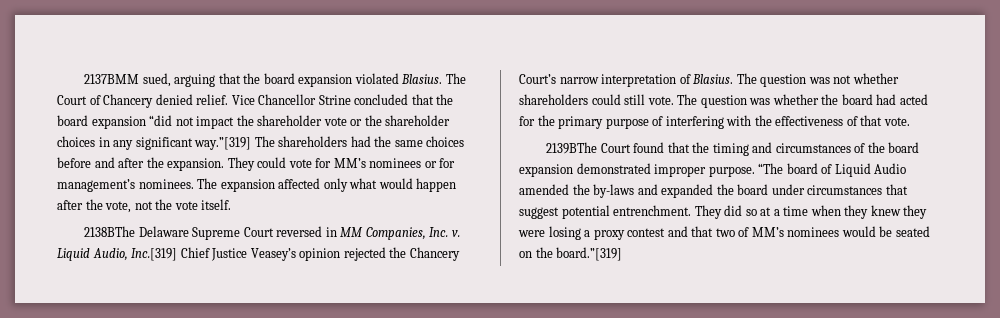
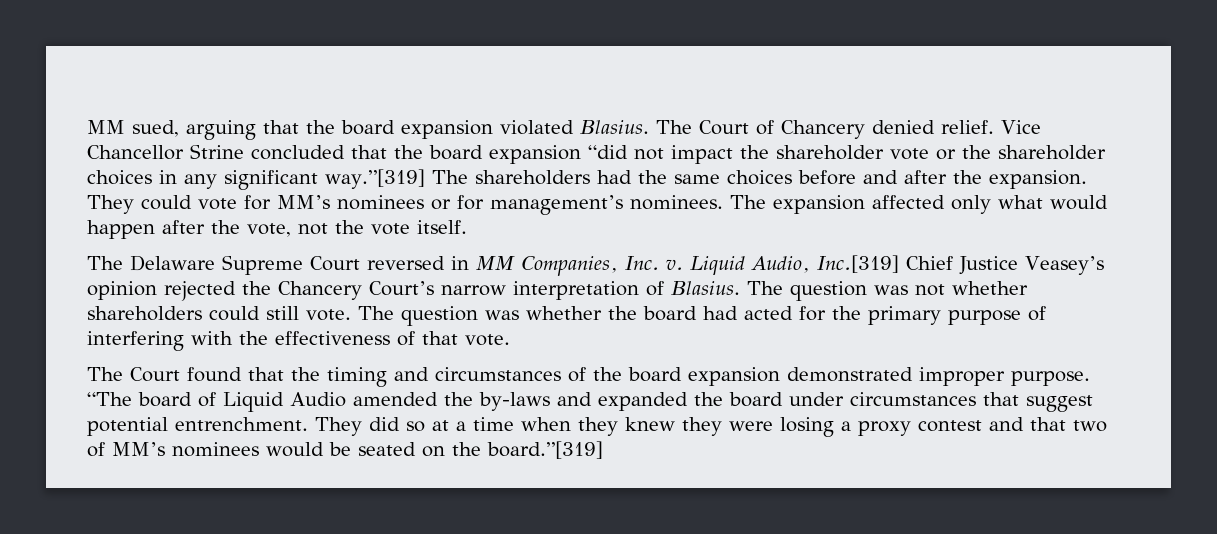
- 2137BMM sued, arguing that the board expansion violated Blasius.
+ MM sued, arguing that the board expansion violated Blasius.
- 2138BThe Delaware Supreme Court reversed in MM Companies, Inc. v.
+ The Delaware Supreme Court reversed in MM Companies, Inc. v.
- 2139BThe Court found that the timing and circumstances of the board expansion demonstrated improper purpose.
+ The Court found that the timing and circumstances of the board expansion demonstrated improper purpose.

